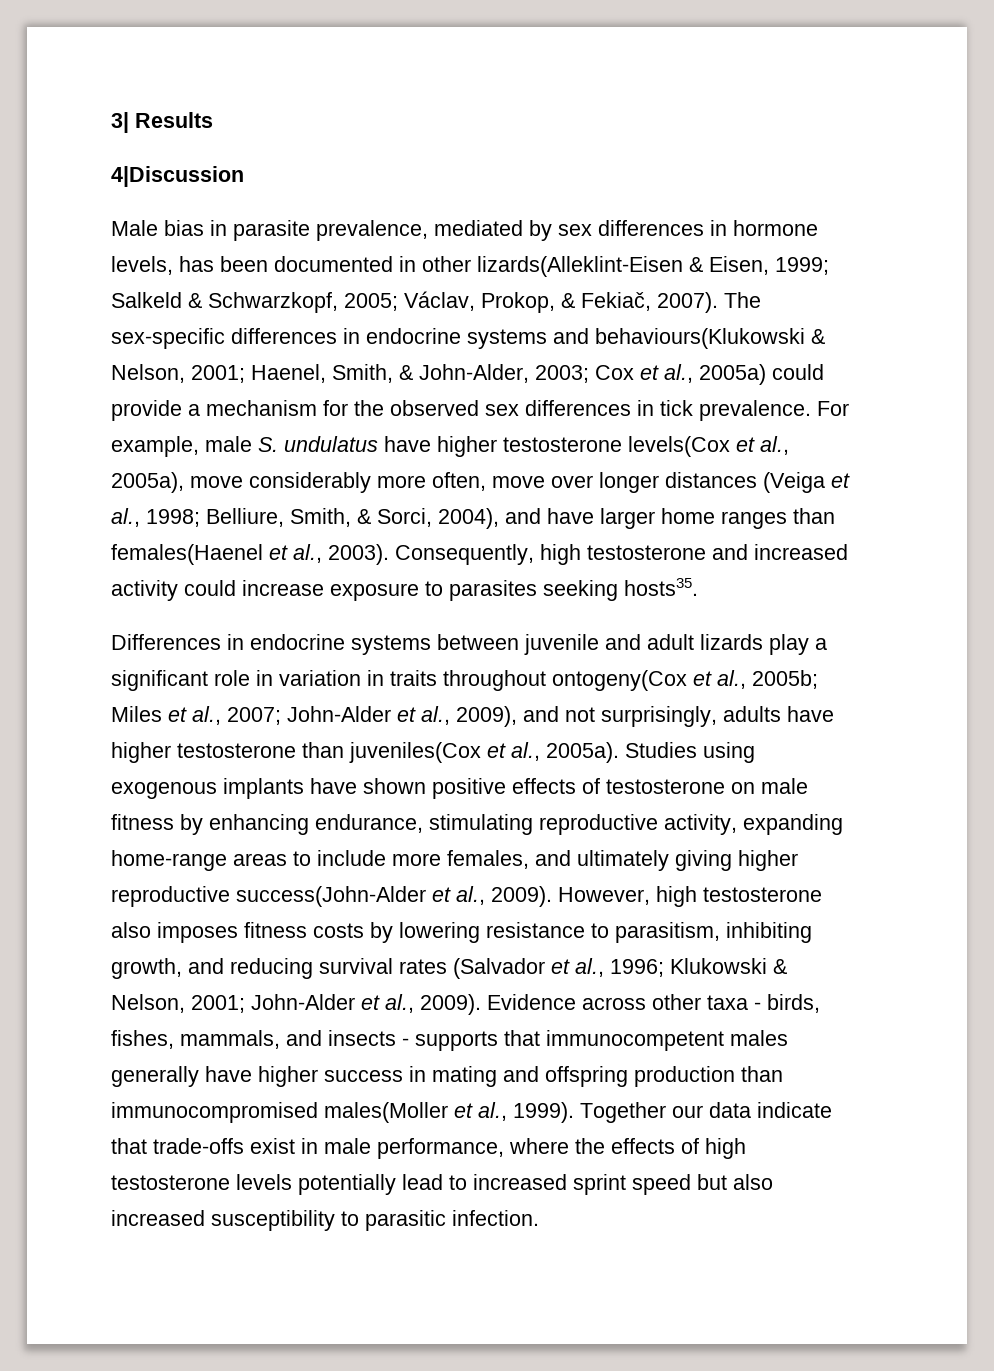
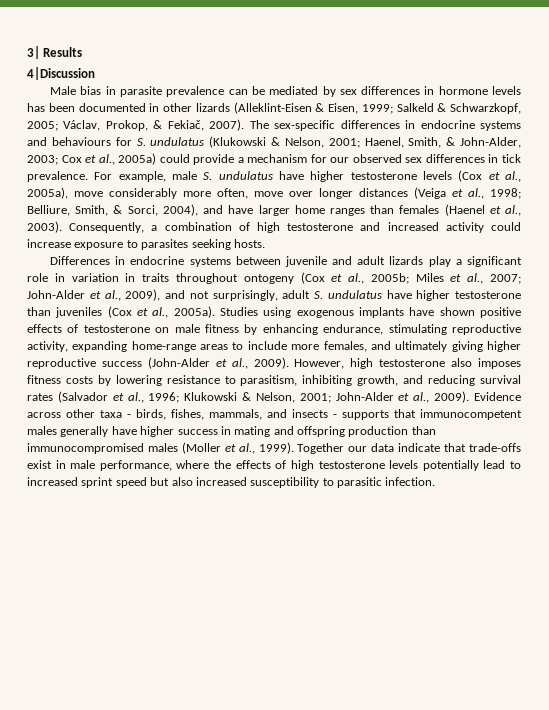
- Male bias in parasite prevalence, mediated by sex differences in hormone levels, has been documented in other lizards(Alleklint-Eisen & Eisen, 1999; Salkeld & Schwarzkopf, 2005; Václav, Prokop, & Fekiač, 2007).
+ Male bias in parasite prevalence can be mediated by sex differences in hormone levels has been documented in other lizards (Alleklint-Eisen & Eisen, 1999; Salkeld & Schwarzkopf, 2005; Václav, Prokop, & Fekiač, 2007).
- The sex-specific differences in endocrine systems and behaviours(Klukowski & Nelson, 2001; Haenel, Smith, & John-Alder, 2003; Cox et al., 2005a) could provide a mechanism for the observed sex differences in tick prevalence.
+ The sex-specific differences in endocrine systems and behaviours for S. undulatus (Klukowski & Nelson, 2001; Haenel, Smith, & John-Alder, 2003; Cox et al., 2005a) could provide a mechanism for our observed sex differences in tick prevalence.
- For example, male S. undulatus have higher testosterone levels(Cox et al., 2005a), move considerably more often, move over longer distances (Veiga et al., 1998; Belliure, Smith, & Sorci, 2004), and have larger home ranges than females(Haenel et al., 2003).
+ For example, male S. undulatus have higher testosterone levels (Cox et al., 2005a), move considerably more often, move over longer distances (Veiga et al., 1998; Belliure, Smith, & Sorci, 2004), and have larger home ranges than females (Haenel et al., 2003).
- Consequently, high testosterone and increased activity could increase exposure to parasites seeking hosts35.
+ Consequently, a combination of high testosterone and increased activity could increase exposure to parasites seeking hosts.
- Differences in endocrine systems between juvenile and adult lizards play a significant role in variation in traits throughout ontogeny(Cox et al., 2005b; Miles et al., 2007; John-Alder et al., 2009), and not surprisingly, adults have higher testosterone than juveniles(Cox et al., 2005a).
+ Differences in endocrine systems between juvenile and adult lizards play a significant role in variation in traits throughout ontogeny (Cox et al., 2005b; Miles et al., 2007; John-Alder et al., 2009), and not surprisingly, adult S. undulatus have higher testosterone than juveniles (Cox et al., 2005a).
- Studies using exogenous implants have shown positive effects of testosterone on male fitness by enhancing endurance, stimulating reproductive activity, expanding home-range areas to include more females, and ultimately giving higher reproductive success(John-Alder et al., 2009).
+ Studies using exogenous implants have shown positive effects of testosterone on male fitness by enhancing endurance, stimulating reproductive activity, expanding home-range areas to include more females, and ultimately giving higher reproductive success (John-Alder et al., 2009).
- Evidence across other taxa - birds, fishes, mammals, and insects - supports that immunocompetent males generally have higher success in mating and offspring production than immunocompromised males(Moller et al., 1999).
+ Evidence across other taxa - birds, fishes, mammals, and insects - supports that immunocompetent males generally have higher success in mating and offspring production than immunocompromised males (Moller et al., 1999).

